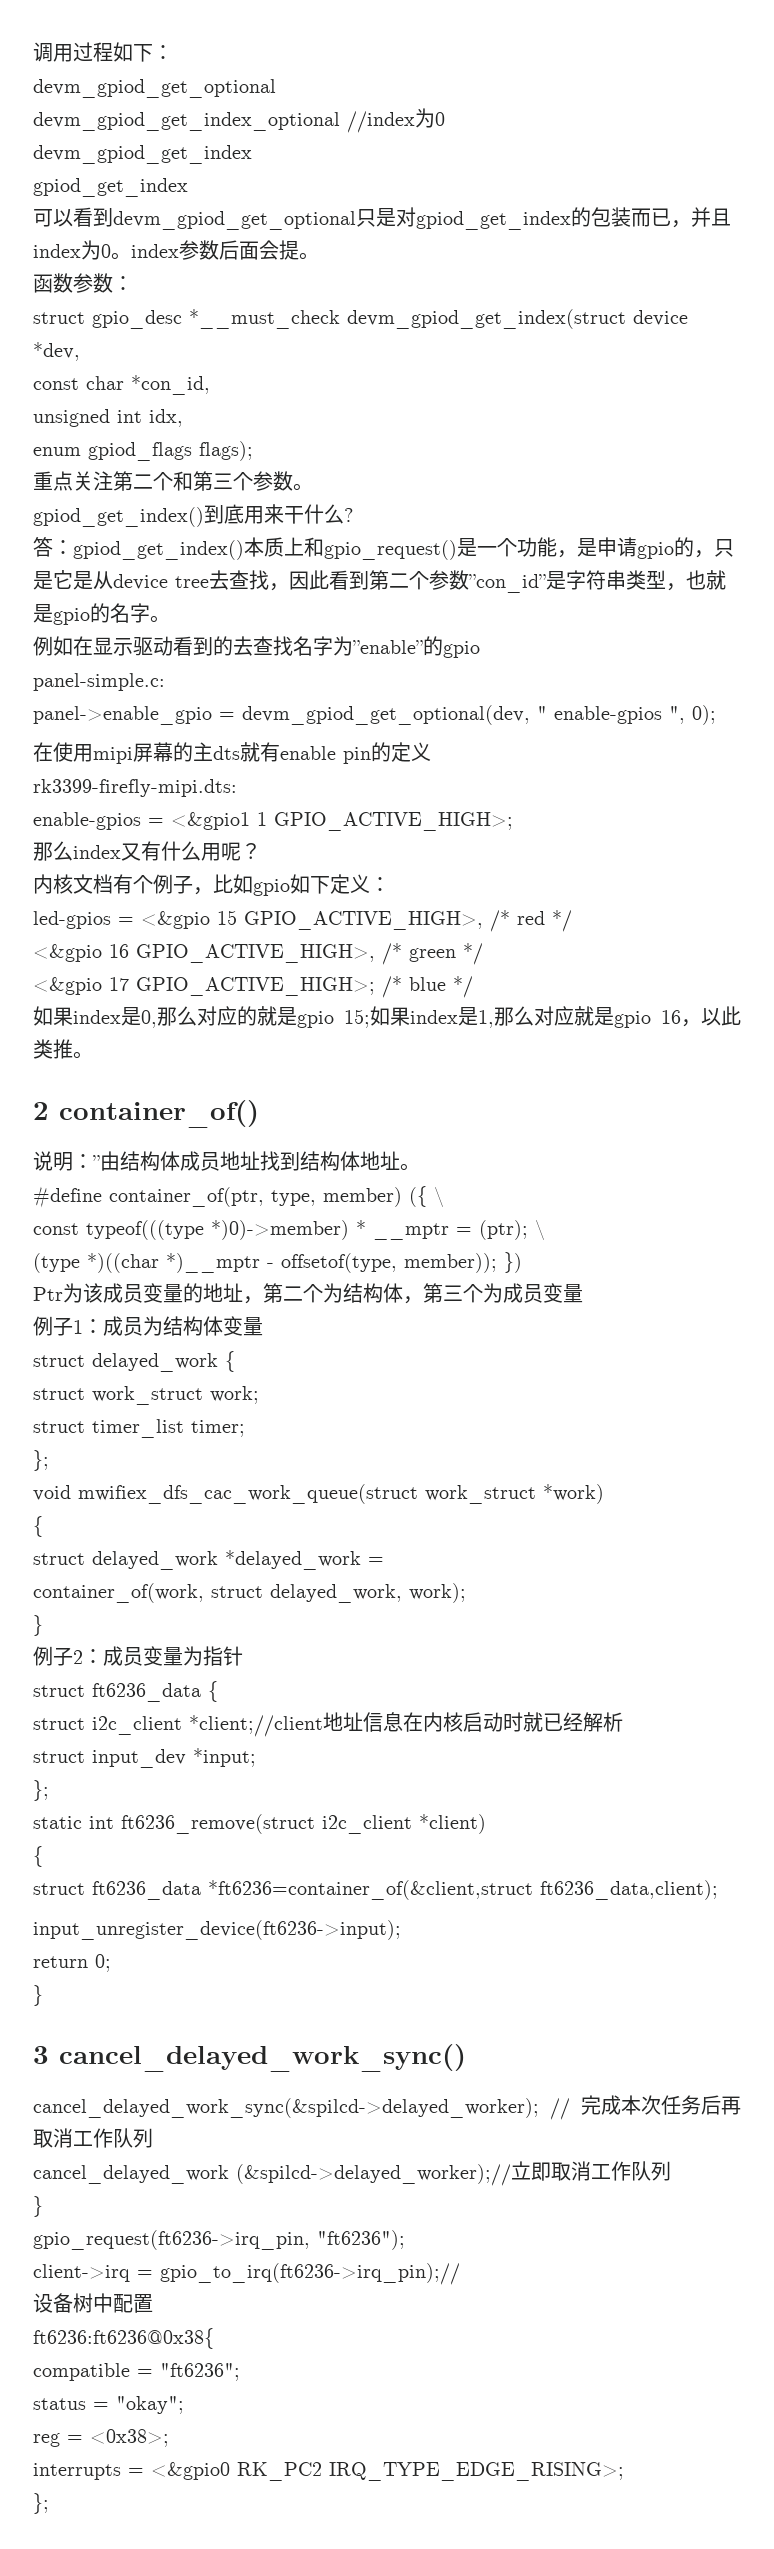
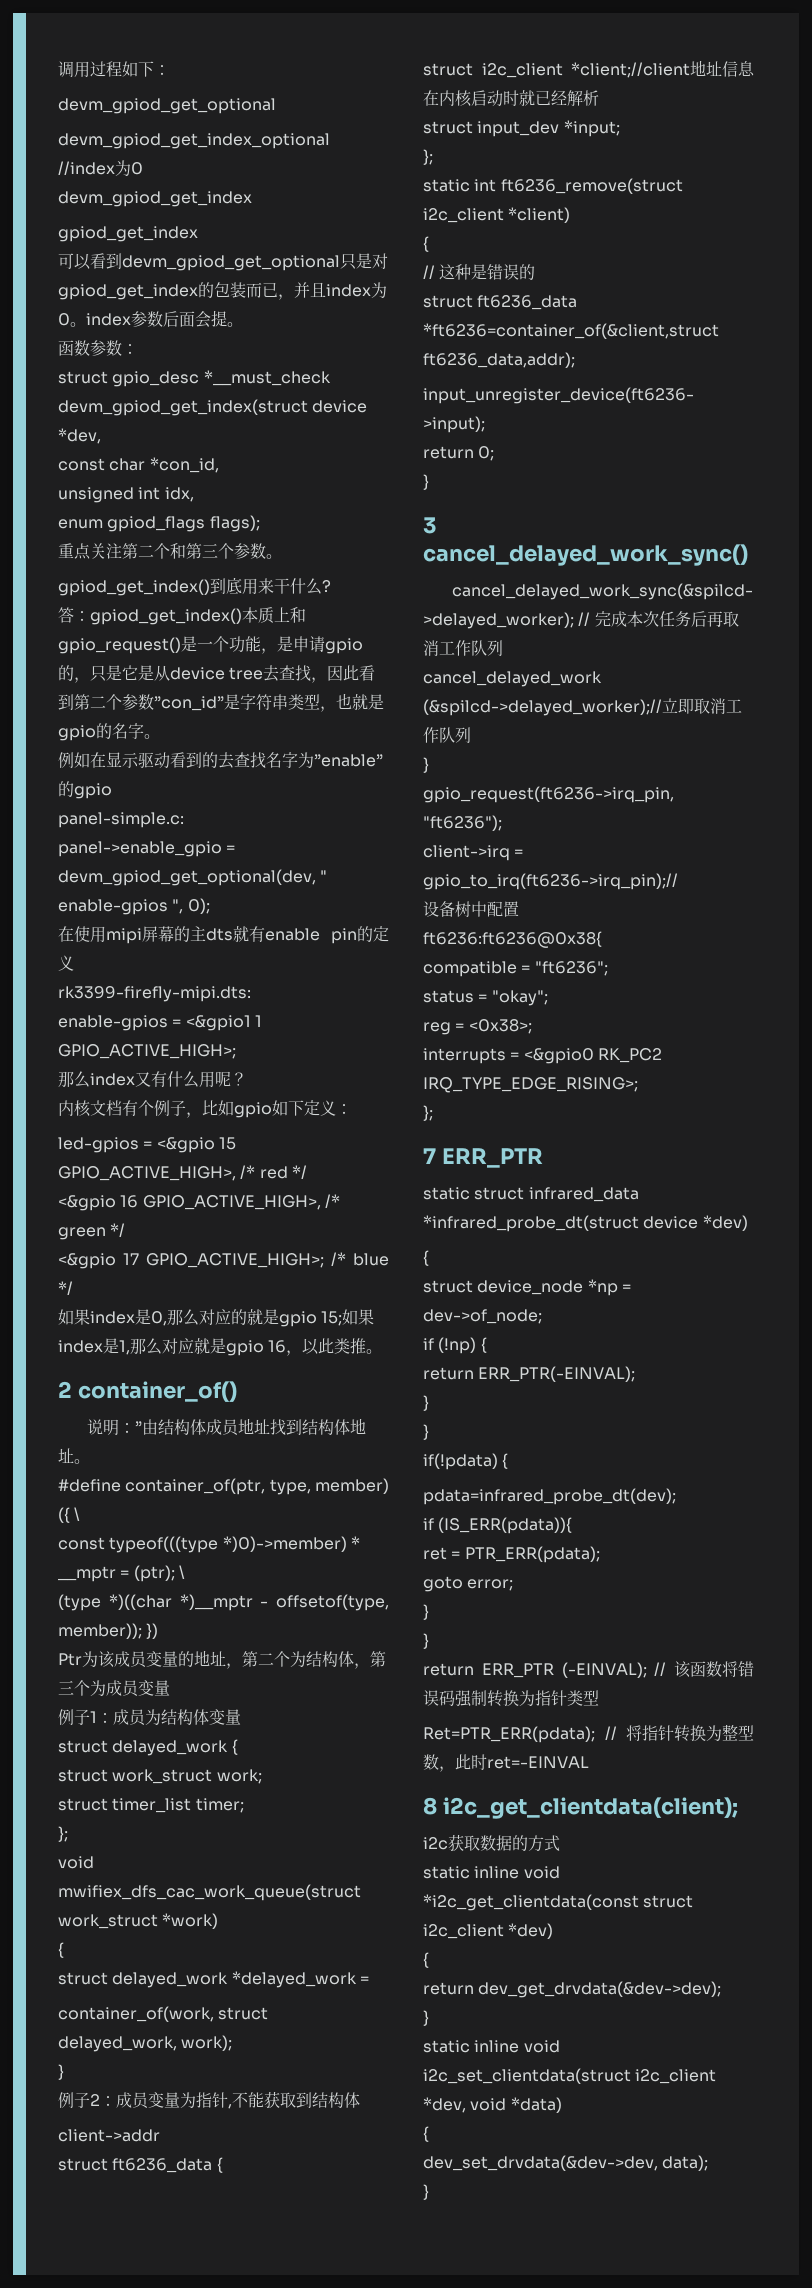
- 例子2：成员变量为指针
+ 例子2：成员变量为指针,不能获取到结构体
+ client->addr
+ // 这种是错误的
- struct ft6236_data *ft6236=container_of(&client,struct ft6236_data,client);
+ struct ft6236_data *ft6236=container_of(&client,struct ft6236_data,addr);
+ 7 ERR_PTR
+ static struct infrared_data *infrared_probe_dt(struct device *dev)
+ {
+ struct device_node *np = dev->of_node;
+ if (!np) {
+ return ERR_PTR(-EINVAL);
+ }
+ }
+ if(!pdata) {
+ pdata=infrared_probe_dt(dev);
+ if (IS_ERR(pdata)){
+ ret = PTR_ERR(pdata);
+ goto error;
+ }
+ }
+ return ERR_PTR (-EINVAL); // 该函数将错误码强制转换为指针类型
+ Ret=PTR_ERR(pdata); // 将指针转换为整型数，此时ret=-EINVAL
+ 8 i2c_get_clientdata(client);
+ i2c获取数据的方式
+ static inline void *i2c_get_clientdata(const struct i2c_client *dev)
+ {
+ return dev_get_drvdata(&dev->dev);
+ }
+ static inline void i2c_set_clientdata(struct i2c_client *dev, void *data)
+ {
+ dev_set_drvdata(&dev->dev, data);
+ }

